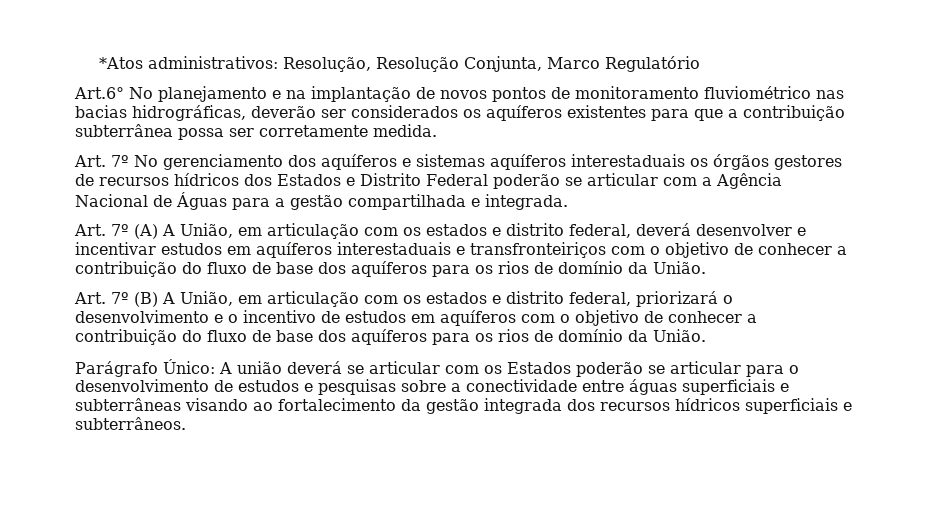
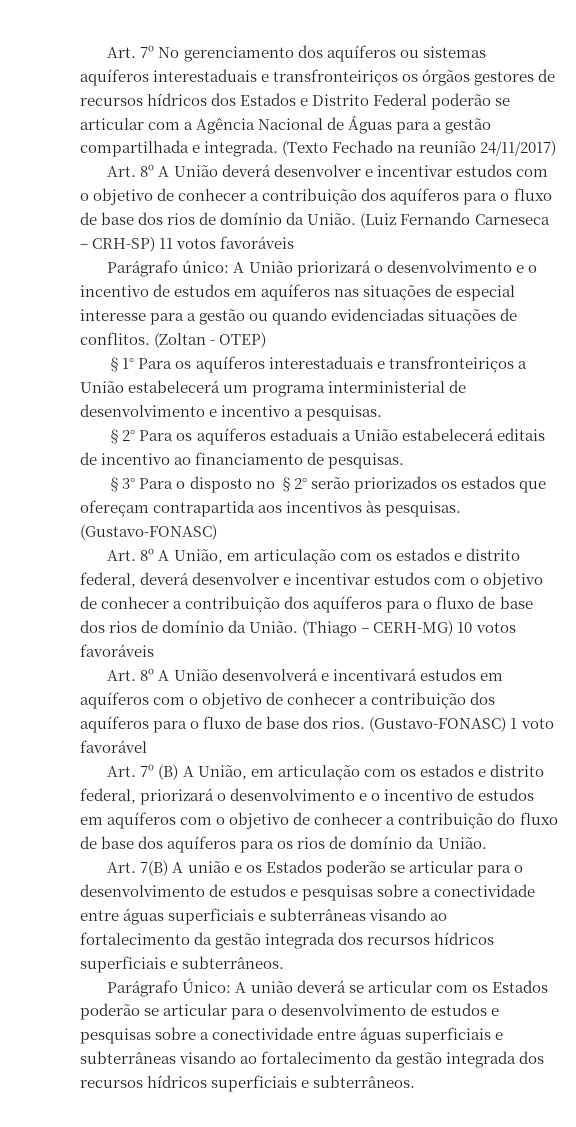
- *Atos administrativos: Resolução, Resolução Conjunta, Marco Regulatório
- Art.6° No planejamento e na implantação de novos pontos de monitoramento fluviométrico nas bacias hidrográficas, deverão ser considerados os aquíferos existentes para que a contribuição subterrânea possa ser corretamente medida.
- Art. 7º No gerenciamento dos aquíferos e sistemas aquíferos interestaduais os órgãos gestores de recursos hídricos dos Estados e Distrito Federal poderão se articular com a Agência Nacional de Águas para a gestão compartilhada e integrada.
- Art. 7º (A) A União, em articulação com os estados e distrito federal, deverá desenvolver e incentivar estudos em aquíferos interestaduais e transfronteiriços com o objetivo de conhecer a contribuição do fluxo de base dos aquíferos para os rios de domínio da União.
+ Art. 7º No gerenciamento dos aquíferos ou sistemas aquíferos interestaduais e transfronteiriços os órgãos gestores de recursos hídricos dos Estados e Distrito Federal poderão se articular com a Agência Nacional de Águas para a gestão compartilhada e integrada. (Texto Fechado na reunião 24/11/2017)
+ Art. 8º A União deverá desenvolver e incentivar estudos com o objetivo de conhecer a contribuição dos aquíferos para o fluxo de base dos rios de domínio da União. (Luiz Fernando Carneseca – CRH-SP) 11 votos favoráveis
+ Parágrafo único: A União priorizará o desenvolvimento e o incentivo de estudos em aquíferos nas situações de especial interesse para a gestão ou quando evidenciadas situações de conflitos. (Zoltan - OTEP)
+ §1° Para os aquíferos interestaduais e transfronteiriços a União estabelecerá um programa interministerial de desenvolvimento e incentivo a pesquisas.
+ §2° Para os aquíferos estaduais a União estabelecerá editais de incentivo ao financiamento de pesquisas.
+ §3° Para o disposto no §2° serão priorizados os estados que ofereçam contrapartida aos incentivos às pesquisas. (Gustavo-FONASC)
+ Art. 8º A União, em articulação com os estados e distrito federal, deverá desenvolver e incentivar estudos com o objetivo de conhecer a contribuição dos aquíferos para o fluxo de base dos rios de domínio da União. (Thiago – CERH-MG) 10 votos favoráveis
+ Art. 8º A União desenvolverá e incentivará estudos em aquíferos com o objetivo de conhecer a contribuição dos aquíferos para o fluxo de base dos rios. (Gustavo-FONASC) 1 voto favorável
+ Art. 7(B) A união e os Estados poderão se articular para o desenvolvimento de estudos e pesquisas sobre a conectividade entre águas superficiais e subterrâneas visando ao fortalecimento da gestão integrada dos recursos hídricos superficiais e subterrâneos.

